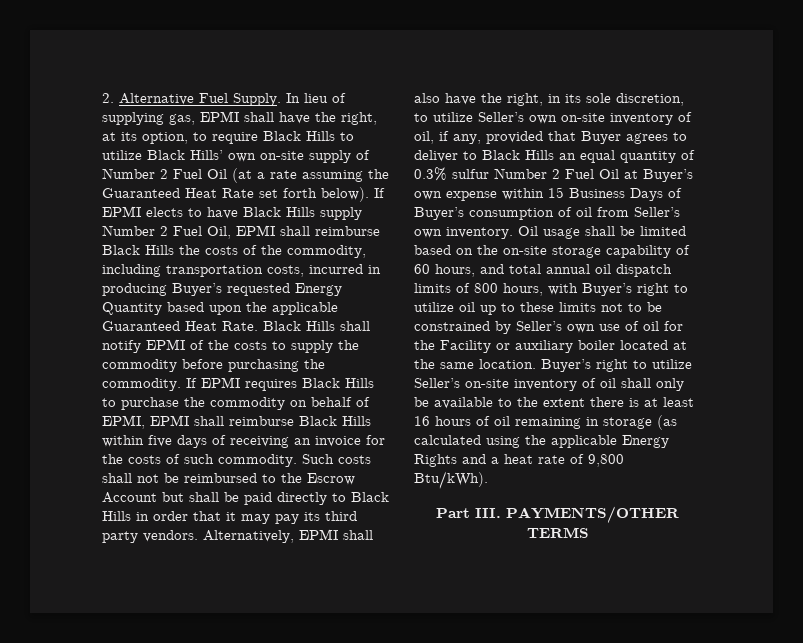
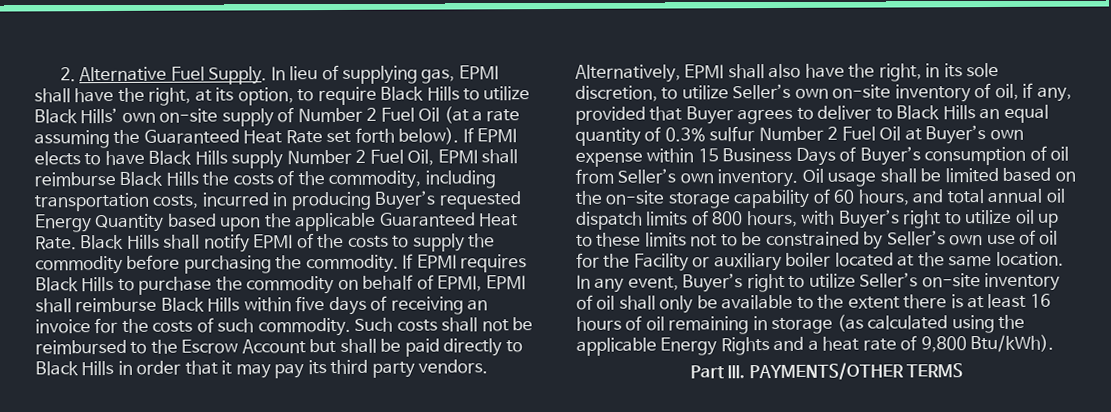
- Buyer’s right to utilize Seller’s on-site inventory of oil shall only be available to the extent there is at least 16 hours of oil remaining in storage (as calculated using the applicable Energy Rights and a heat rate of 9,800 Btu/kWh).
+ In any event, Buyer’s right to utilize Seller’s on-site inventory of oil shall only be available to the extent there is at least 16 hours of oil remaining in storage (as calculated using the applicable Energy Rights and a heat rate of 9,800 Btu/kWh).

